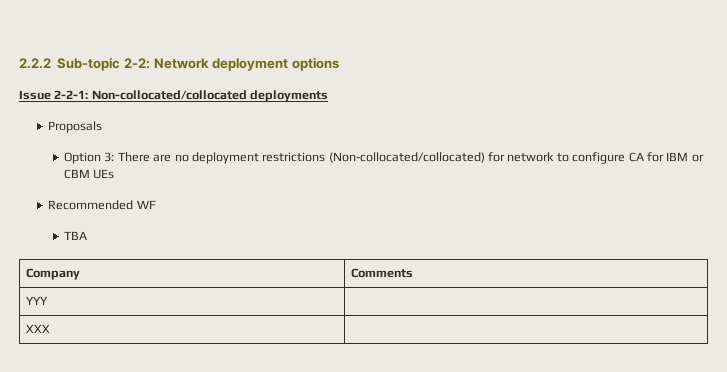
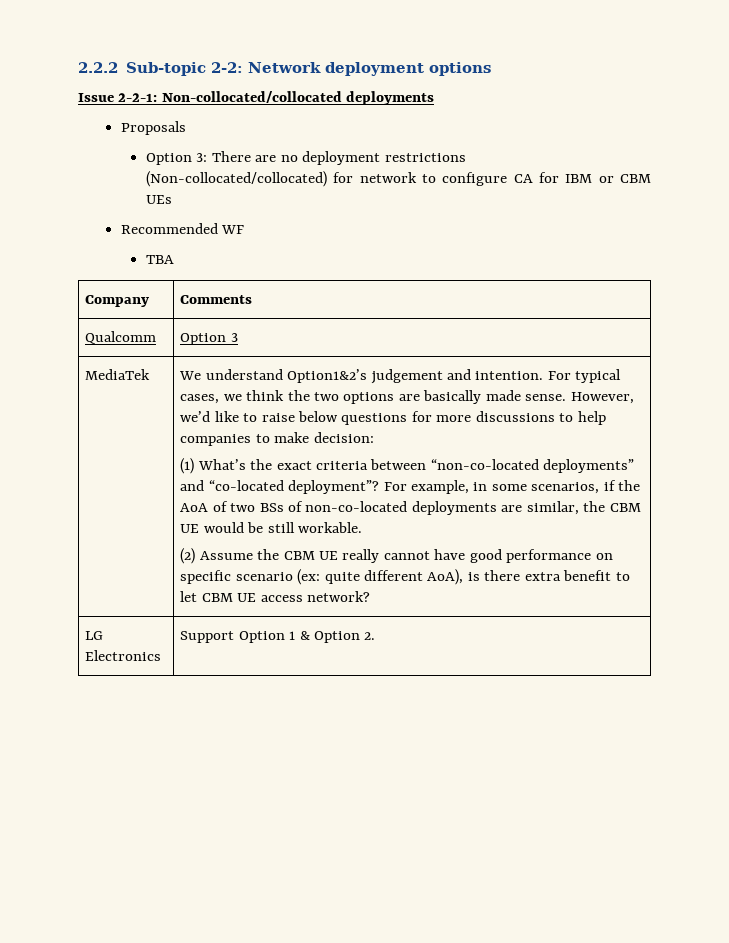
- YYY |
- XXX |
+ Qualcomm | Option 3
+ MediaTek | We understand Option1&2’s judgement and intention. For typical cases, we think the two options are basically made sense. However, we’d like to raise below questions for more discussions to help companies to make decision:
+ (1) What’s the exact criteria between “non-co-located deployments” and “co-located deployment”? For example, in some scenarios, if the AoA of two BSs of non-co-located deployments are similar, the CBM UE would be still workable.
+ (2) Assume the CBM UE really cannot have good performance on specific scenario (ex: quite different AoA), is there extra benefit to let CBM UE access network?
+ LG Electronics | Support Option 1 & Option 2.

